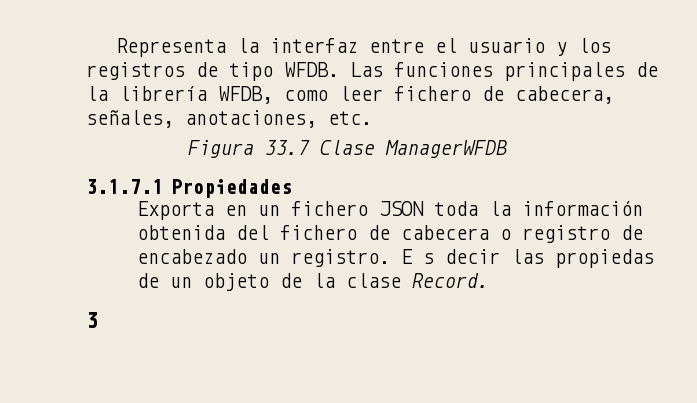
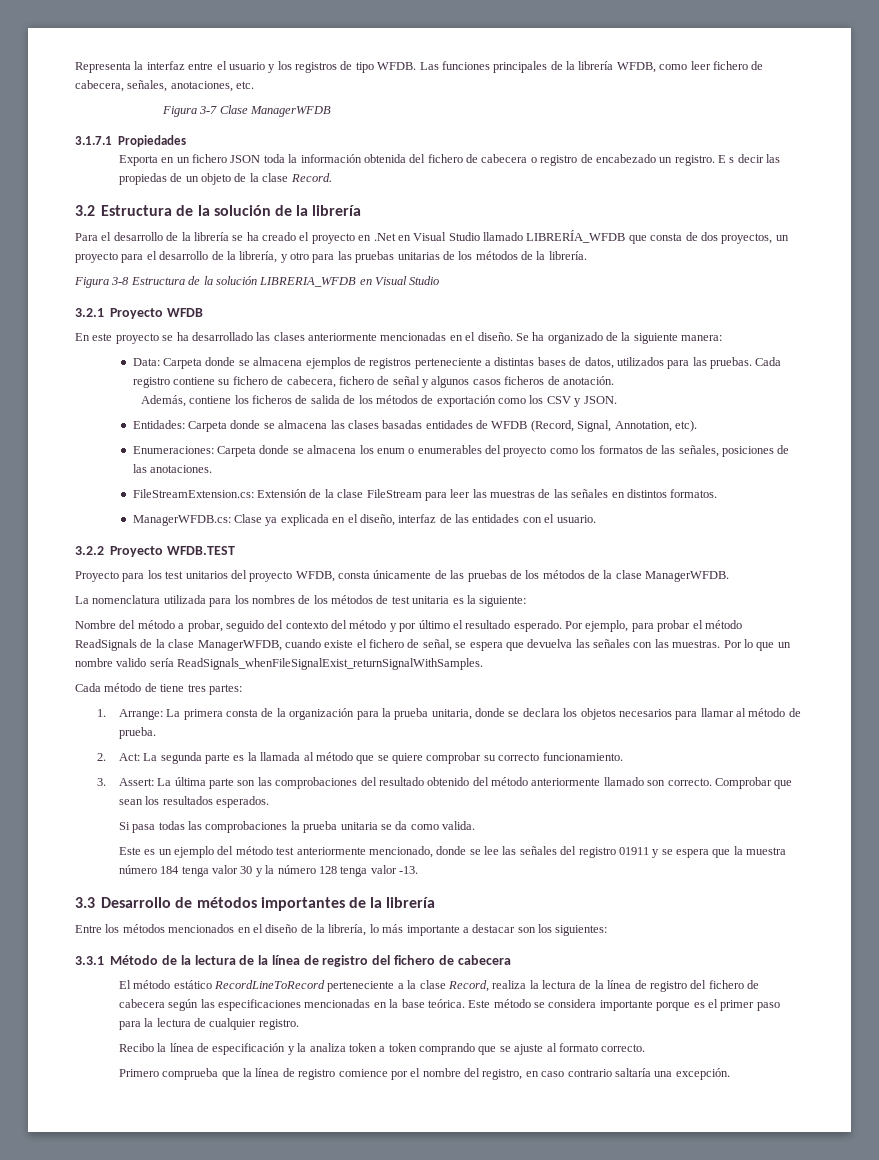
- Figura 33.7 Clase ManagerWFDB
+ Figura 3-7 Clase ManagerWFDB
- 3
+ 3.2 Estructura de la solución de la librería
+ Para el desarrollo de la librería se ha creado el proyecto en .Net en Visual Studio llamado LIBRERÍA_WFDB que consta de dos proyectos, un proyecto para el desarrollo de la librería, y otro para las pruebas unitarias de los métodos de la librería.
+ Figura 3-8 Estructura de la solución LIBRERIA_WFDB en Visual Studio
+ 3.2.1 Proyecto WFDB
+ En este proyecto se ha desarrollado las clases anteriormente mencionadas en el diseño. Se ha organizado de la siguiente manera:
+ Data: Carpeta donde se almacena ejemplos de registros perteneciente a distintas bases de datos, utilizados para las pruebas. Cada registro contiene su fichero de cabecera, fichero de señal y algunos casos ficheros de anotación.
+ Además, contiene los ficheros de salida de los métodos de exportación como los CSV y JSON.
+ Entidades: Carpeta donde se almacena las clases basadas entidades de WFDB (Record, Signal, Annotation, etc).
+ Enumeraciones: Carpeta donde se almacena los enum o enumerables del proyecto como los formatos de las señales, posiciones de las anotaciones.
+ FileStreamExtension.cs: Extensión de la clase FileStream para leer las muestras de las señales en distintos formatos.
+ ManagerWFDB.cs: Clase ya explicada en el diseño, interfaz de las entidades con el usuario.
+ 3.2.2 Proyecto WFDB.TEST
+ Proyecto para los test unitarios del proyecto WFDB, consta únicamente de las pruebas de los métodos de la clase ManagerWFDB.
+ La nomenclatura utilizada para los nombres de los métodos de test unitaria es la siguiente:
+ Nombre del método a probar, seguido del contexto del método y por último el resultado esperado. Por ejemplo, para probar el método ReadSignals de la clase ManagerWFDB, cuando existe el fichero de señal, se espera que devuelva las señales con las muestras. Por lo que un nombre valido sería ReadSignals_whenFileSignalExist_returnSignalWithSamples.
+ Cada método de tiene tres partes:
+ 1. Arrange: La primera consta de la organización para la prueba unitaria, donde se declara los objetos necesarios para llamar al método de prueba.
+ 2. Act: La segunda parte es la llamada al método que se quiere comprobar su correcto funcionamiento.
+ 3. Assert: La última parte son las comprobaciones del resultado obtenido del método anteriormente llamado son correcto. Comprobar que sean los resultados esperados.
+ Si pasa todas las comprobaciones la prueba unitaria se da como valida.
+ Este es un ejemplo del método test anteriormente mencionado, donde se lee las señales del registro 01911 y se espera que la muestra número 184 tenga valor 30 y la número 128 tenga valor -13.
+ 3.3 Desarrollo de métodos importantes de la librería
+ Entre los métodos mencionados en el diseño de la librería, lo más importante a destacar son los siguientes:
+ 3.3.1 Método de la lectura de la línea de registro del fichero de cabecera
+ El método estático RecordLineToRecord perteneciente a la clase Record, realiza la lectura de la línea de registro del fichero de cabecera según las especificaciones mencionadas en la base teórica. Este método se considera importante porque es el primer paso para la lectura de cualquier registro.
+ Recibo la línea de especificación y la analiza token a token comprando que se ajuste al formato correcto.
+ Primero comprueba que la línea de registro comience por el nombre del registro, en caso contrario saltaría una excepción.

